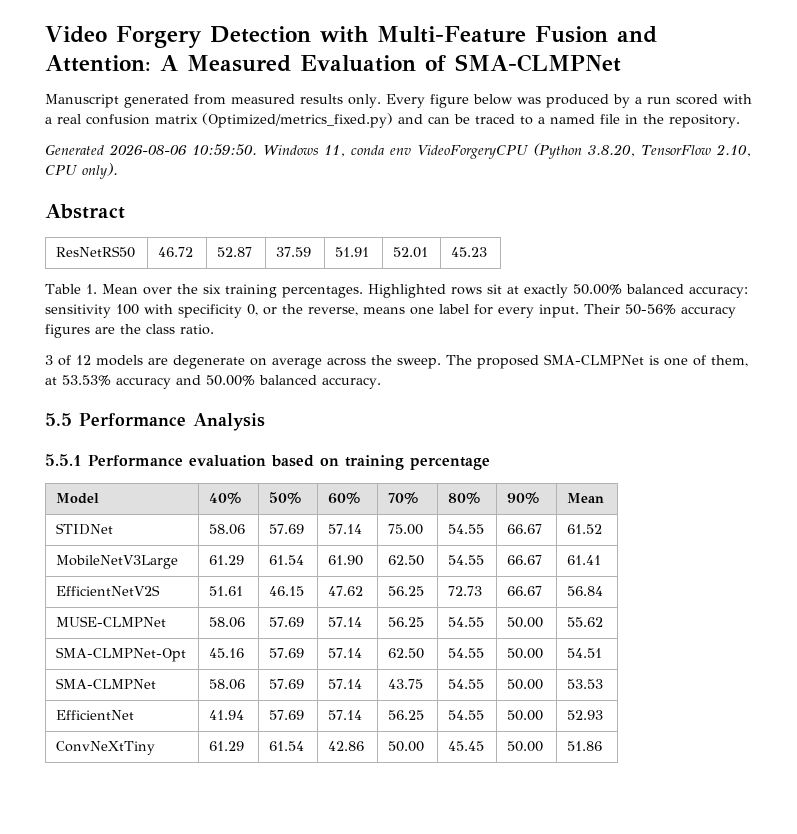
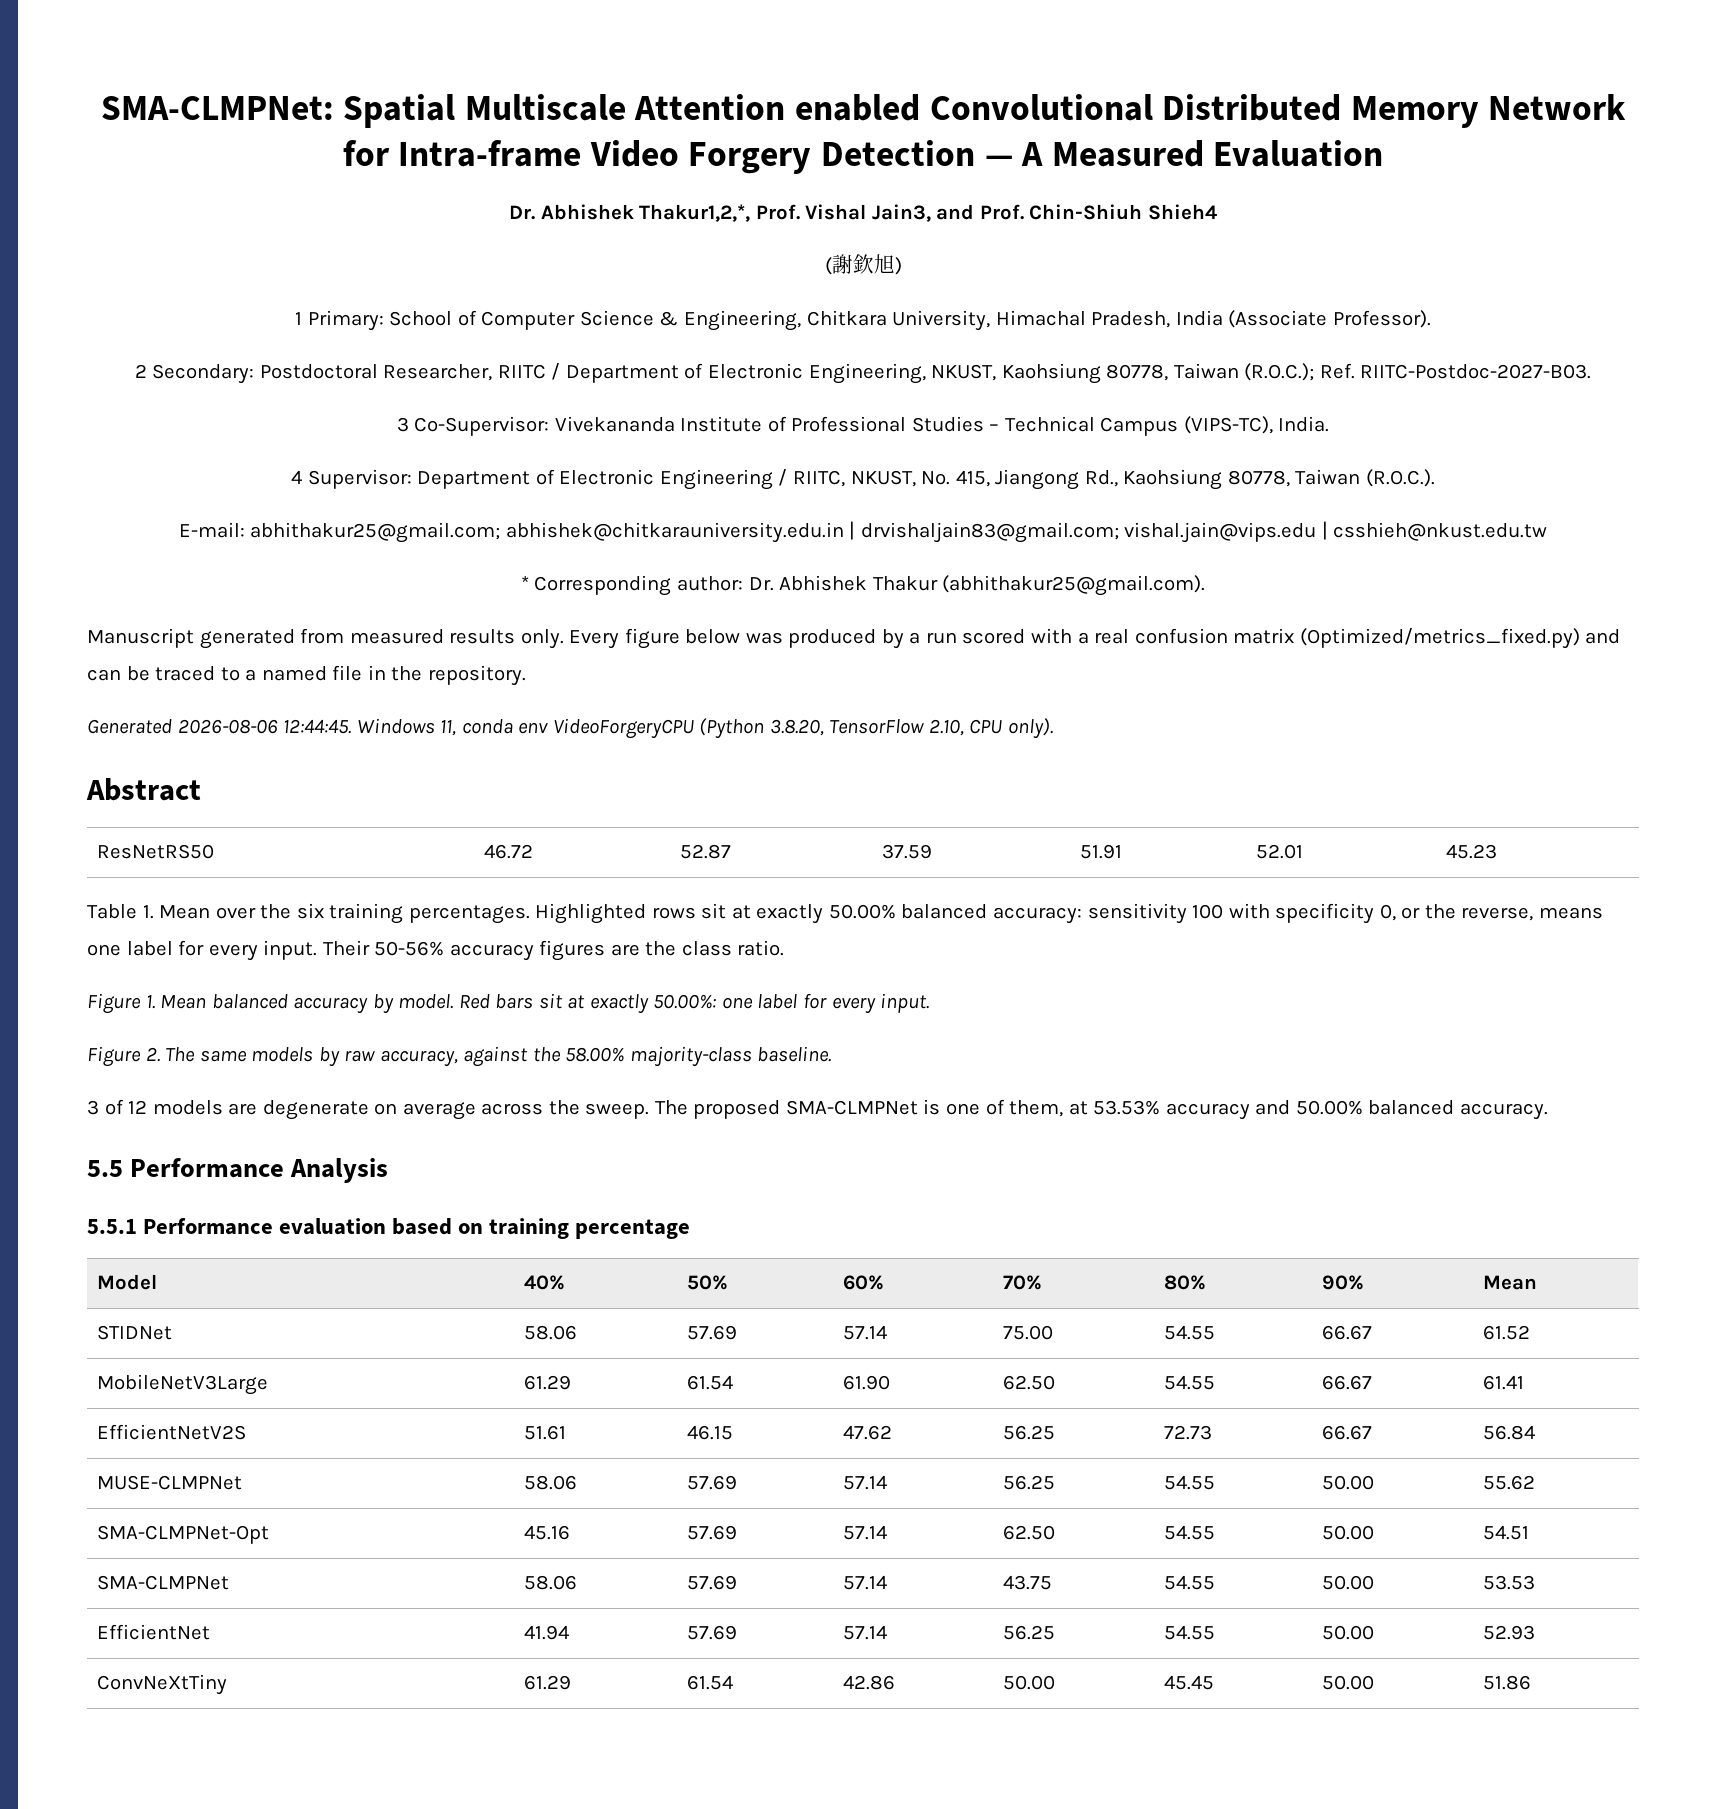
- Video Forgery Detection with Multi-Feature Fusion and Attention: A Measured Evaluation of SMA-CLMPNet
+ SMA-CLMPNet: Spatial Multiscale Attention enabled Convolutional Distributed Memory Network for Intra-frame Video Forgery Detection — A Measured Evaluation
+ Dr. Abhishek Thakur1,2,*, Prof. Vishal Jain3, and Prof. Chin-Shiuh Shieh4
+ (謝欽旭)
+ 1 Primary: School of Computer Science & Engineering, Chitkara University, Himachal Pradesh, India (Associate Professor).
+ 2 Secondary: Postdoctoral Researcher, RIITC / Department of Electronic Engineering, NKUST, Kaohsiung 80778, Taiwan (R.O.C.); Ref. RIITC-Postdoc-2027-B03.
+ 3 Co-Supervisor: Vivekananda Institute of Professional Studies – Technical Campus (VIPS-TC), India.
+ 4 Supervisor: Department of Electronic Engineering / RIITC, NKUST, No. 415, Jiangong Rd., Kaohsiung 80778, Taiwan (R.O.C.).
+ E-mail: abhithakur25@gmail.com; abhishek@chitkarauniversity.edu.in | drvishaljain83@gmail.com; vishal.jain@vips.edu | csshieh@nkust.edu.tw
+ * Corresponding author: Dr. Abhishek Thakur (abhithakur25@gmail.com).
- Generated 2026-08-06 10:59:50.
+ Generated 2026-08-06 12:44:45.
+ Figure 1. Mean balanced accuracy by model. Red bars sit at exactly 50.00%: one label for every input.
+ Figure 2. The same models by raw accuracy, against the 58.00% majority-class baseline.

